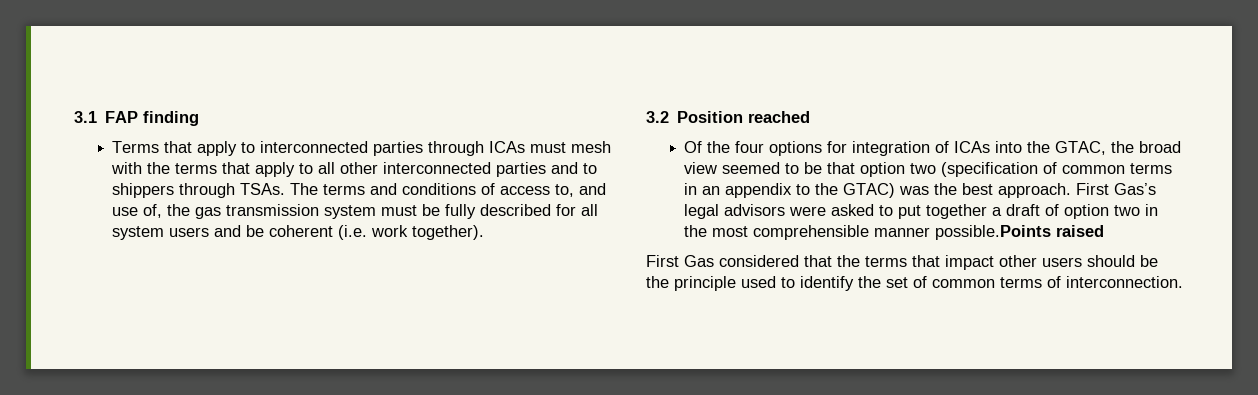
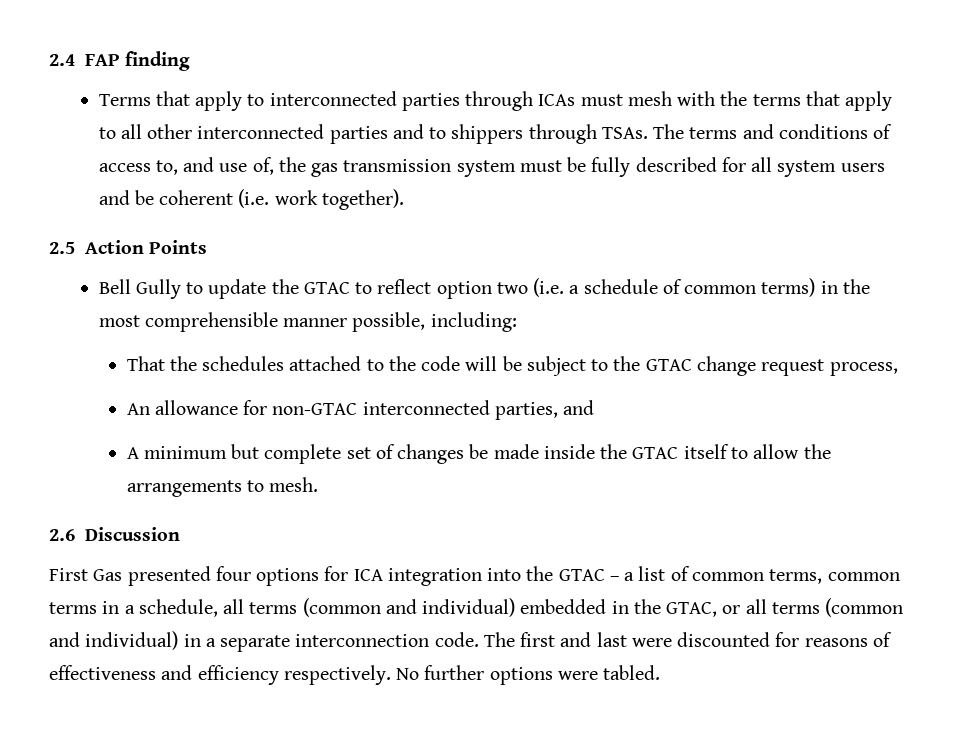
- 3.1 FAP finding
+ 2.4 FAP finding
- 3.2 Position reached
- Of the four options for integration of ICAs into the GTAC, the broad view seemed to be that option two (specification of common terms in an appendix to the GTAC) was the best approach. First Gas’s legal advisors were asked to put together a draft of option two in the most comprehensible manner possible.Points raised
- First Gas considered that the terms that impact other users should be the principle used to identify the set of common terms of interconnection.
+ 2.5 Action Points
+ Bell Gully to update the GTAC to reflect option two (i.e. a schedule of common terms) in the most comprehensible manner possible, including:
+ That the schedules attached to the code will be subject to the GTAC change request process,
+ An allowance for non-GTAC interconnected parties, and
+ A minimum but complete set of changes be made inside the GTAC itself to allow the arrangements to mesh.
+ 2.6 Discussion
+ First Gas presented four options for ICA integration into the GTAC – a list of common terms, common terms in a schedule, all terms (common and individual) embedded in the GTAC, or all terms (common and individual) in a separate interconnection code. The first and last were discounted for reasons of effectiveness and efficiency respectively. No further options were tabled.

